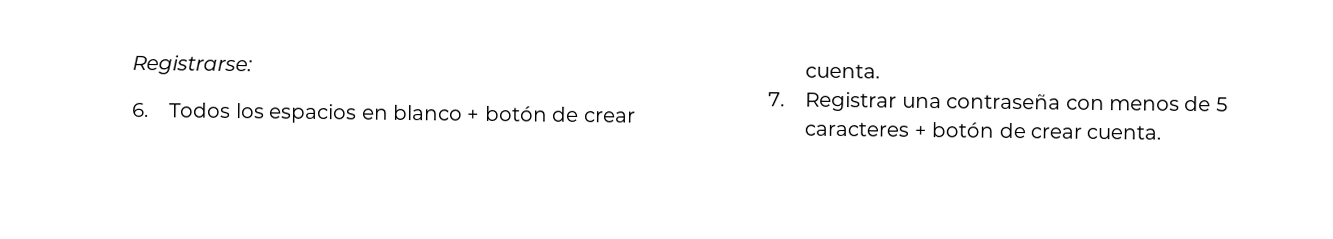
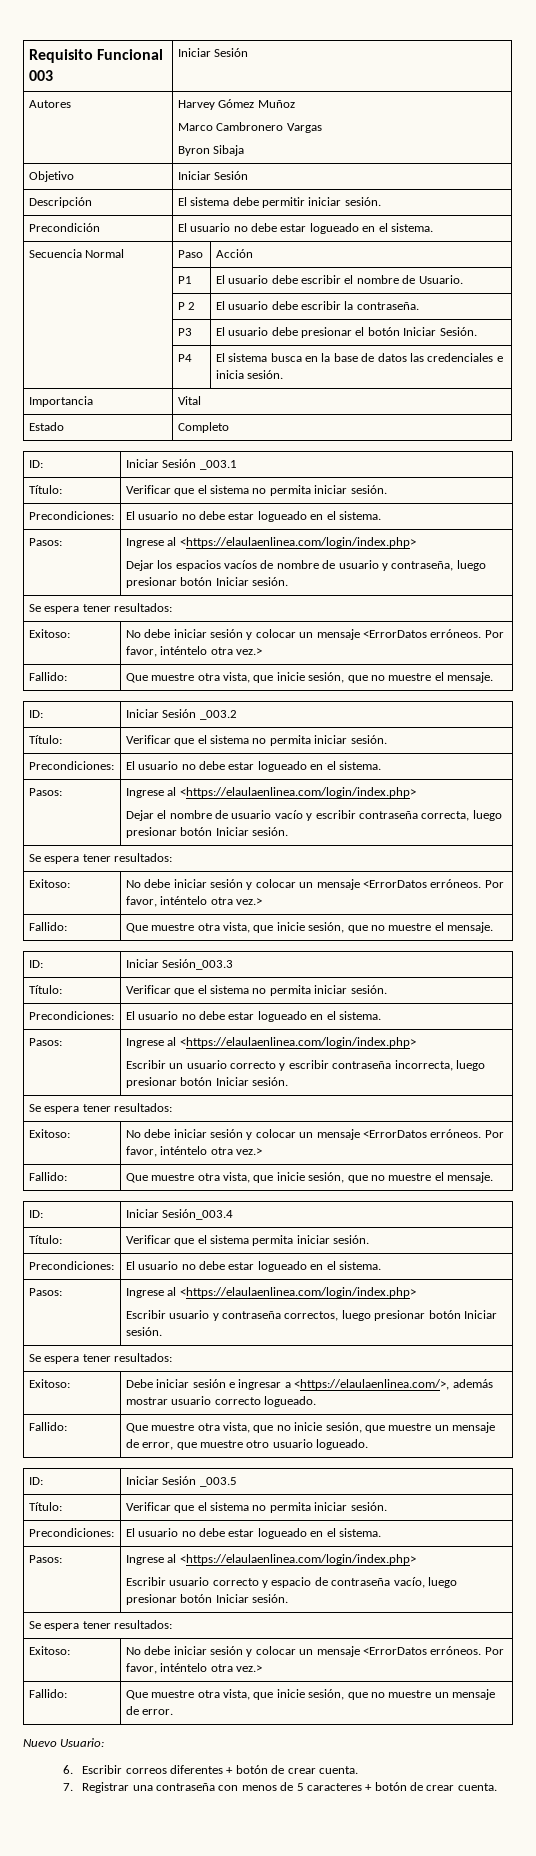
- Registrarse:
- 6. Todos los espacios en blanco + botón de crear cuenta.
+ Requisito Funcional 003 | Iniciar Sesión
+ Autores | Harvey Gómez Muñoz
+ Marco Cambronero Vargas
+ Byron Sibaja
+ Objetivo | Iniciar Sesión
+ Descripción | El sistema debe permitir iniciar sesión.
+ Precondición | El usuario no debe estar logueado en el sistema.
+ Secuencia Normal | Paso | Acción
+ | P1 | El usuario debe escribir el nombre de Usuario.
+ | P 2 | El usuario debe escribir la contraseña.
+ | P3 | El usuario debe presionar el botón Iniciar Sesión.
+ | P4 | El sistema busca en la base de datos las credenciales e inicia sesión.
+ Importancia | Vital
+ Estado | Completo
+ ID: | Iniciar Sesión _003.1
+ Título: | Verificar que el sistema no permita iniciar sesión.
+ Precondiciones: | El usuario no debe estar logueado en el sistema.
+ Pasos: | Ingrese al <https://elaulaenlinea.com/login/index.php>
+ Dejar los espacios vacíos de nombre de usuario y contraseña, luego presionar botón Iniciar sesión.
+ Se espera tener resultados:
+ Exitoso: | No debe iniciar sesión y colocar un mensaje <ErrorDatos erróneos. Por favor, inténtelo otra vez.>
+ Fallido: | Que muestre otra vista, que inicie sesión, que no muestre el mensaje.
+ ID: | Iniciar Sesión _003.2
+ Título: | Verificar que el sistema no permita iniciar sesión.
+ Precondiciones: | El usuario no debe estar logueado en el sistema.
+ Pasos: | Ingrese al <https://elaulaenlinea.com/login/index.php>
+ Dejar el nombre de usuario vacío y escribir contraseña correcta, luego presionar botón Iniciar sesión.
+ Se espera tener resultados:
+ Exitoso: | No debe iniciar sesión y colocar un mensaje <ErrorDatos erróneos. Por favor, inténtelo otra vez.>
+ Fallido: | Que muestre otra vista, que inicie sesión, que no muestre el mensaje.
+ ID: | Iniciar Sesión_003.3
+ Título: | Verificar que el sistema no permita iniciar sesión.
+ Precondiciones: | El usuario no debe estar logueado en el sistema.
+ Pasos: | Ingrese al <https://elaulaenlinea.com/login/index.php>
+ Escribir un usuario correcto y escribir contraseña incorrecta, luego presionar botón Iniciar sesión.
+ Se espera tener resultados:
+ Exitoso: | No debe iniciar sesión y colocar un mensaje <ErrorDatos erróneos. Por favor, inténtelo otra vez.>
+ Fallido: | Que muestre otra vista, que inicie sesión, que no muestre el mensaje.
+ ID: | Iniciar Sesión_003.4
+ Título: | Verificar que el sistema permita iniciar sesión.
+ Precondiciones: | El usuario no debe estar logueado en el sistema.
+ Pasos: | Ingrese al <https://elaulaenlinea.com/login/index.php>
+ Escribir usuario y contraseña correctos, luego presionar botón Iniciar sesión.
+ Se espera tener resultados:
+ Exitoso: | Debe iniciar sesión e ingresar a <https://elaulaenlinea.com/>, además mostrar usuario correcto logueado.
+ Fallido: | Que muestre otra vista, que no inicie sesión, que muestre un mensaje de error, que muestre otro usuario logueado.
+ ID: | Iniciar Sesión _003.5
+ Título: | Verificar que el sistema no permita iniciar sesión.
+ Precondiciones: | El usuario no debe estar logueado en el sistema.
+ Pasos: | Ingrese al <https://elaulaenlinea.com/login/index.php>
+ Escribir usuario correcto y espacio de contraseña vacío, luego presionar botón Iniciar sesión.
+ Se espera tener resultados:
+ Exitoso: | No debe iniciar sesión y colocar un mensaje <ErrorDatos erróneos. Por favor, inténtelo otra vez.>
+ Fallido: | Que muestre otra vista, que inicie sesión, que no muestre un mensaje de error.
+ Nuevo Usuario:
+ 6. Escribir correos diferentes + botón de crear cuenta.

